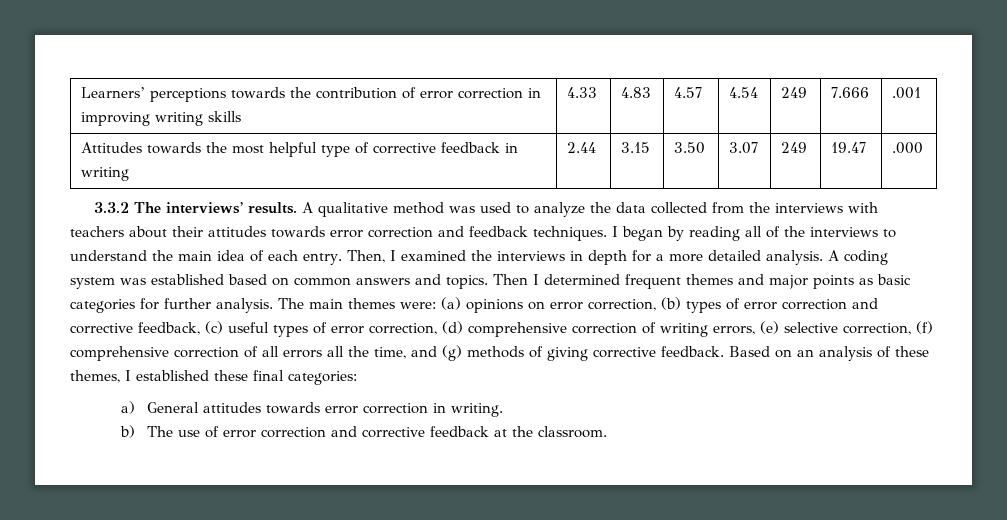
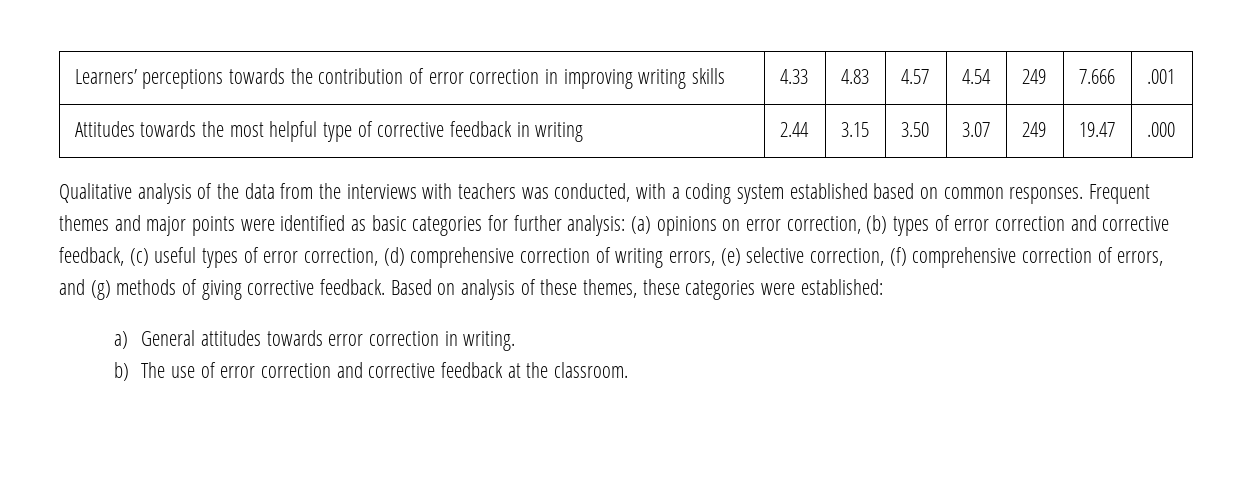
- 3.3.2 The interviews’ results. A qualitative method was used to analyze the data collected from the interviews with teachers about their attitudes towards error correction and feedback techniques. I began by reading all of the interviews to understand the main idea of each entry. Then, I examined the interviews in depth for a more detailed analysis. A coding system was established based on common answers and topics. Then I determined frequent themes and major points as basic categories for further analysis. The main themes were:
+ Qualitative analysis of the data from the interviews with teachers was conducted, with a coding system established based on common responses. Frequent themes and major points were identified as basic categories for further analysis:
- (a) opinions on error correction, (b) types of error correction and corrective feedback, (c) useful types of error correction, (d) comprehensive correction of writing errors, (e) selective correction, (f) comprehensive correction of all errors all the time, and (g) methods of giving corrective feedback.
+ (a) opinions on error correction, (b) types of error correction and corrective feedback, (c) useful types of error correction, (d) comprehensive correction of writing errors, (e) selective correction, (f) comprehensive correction of errors, and (g) methods of giving corrective feedback.
- Based on an analysis of these themes, I established these final categories:
+ Based on analysis of these themes, these categories were established:

